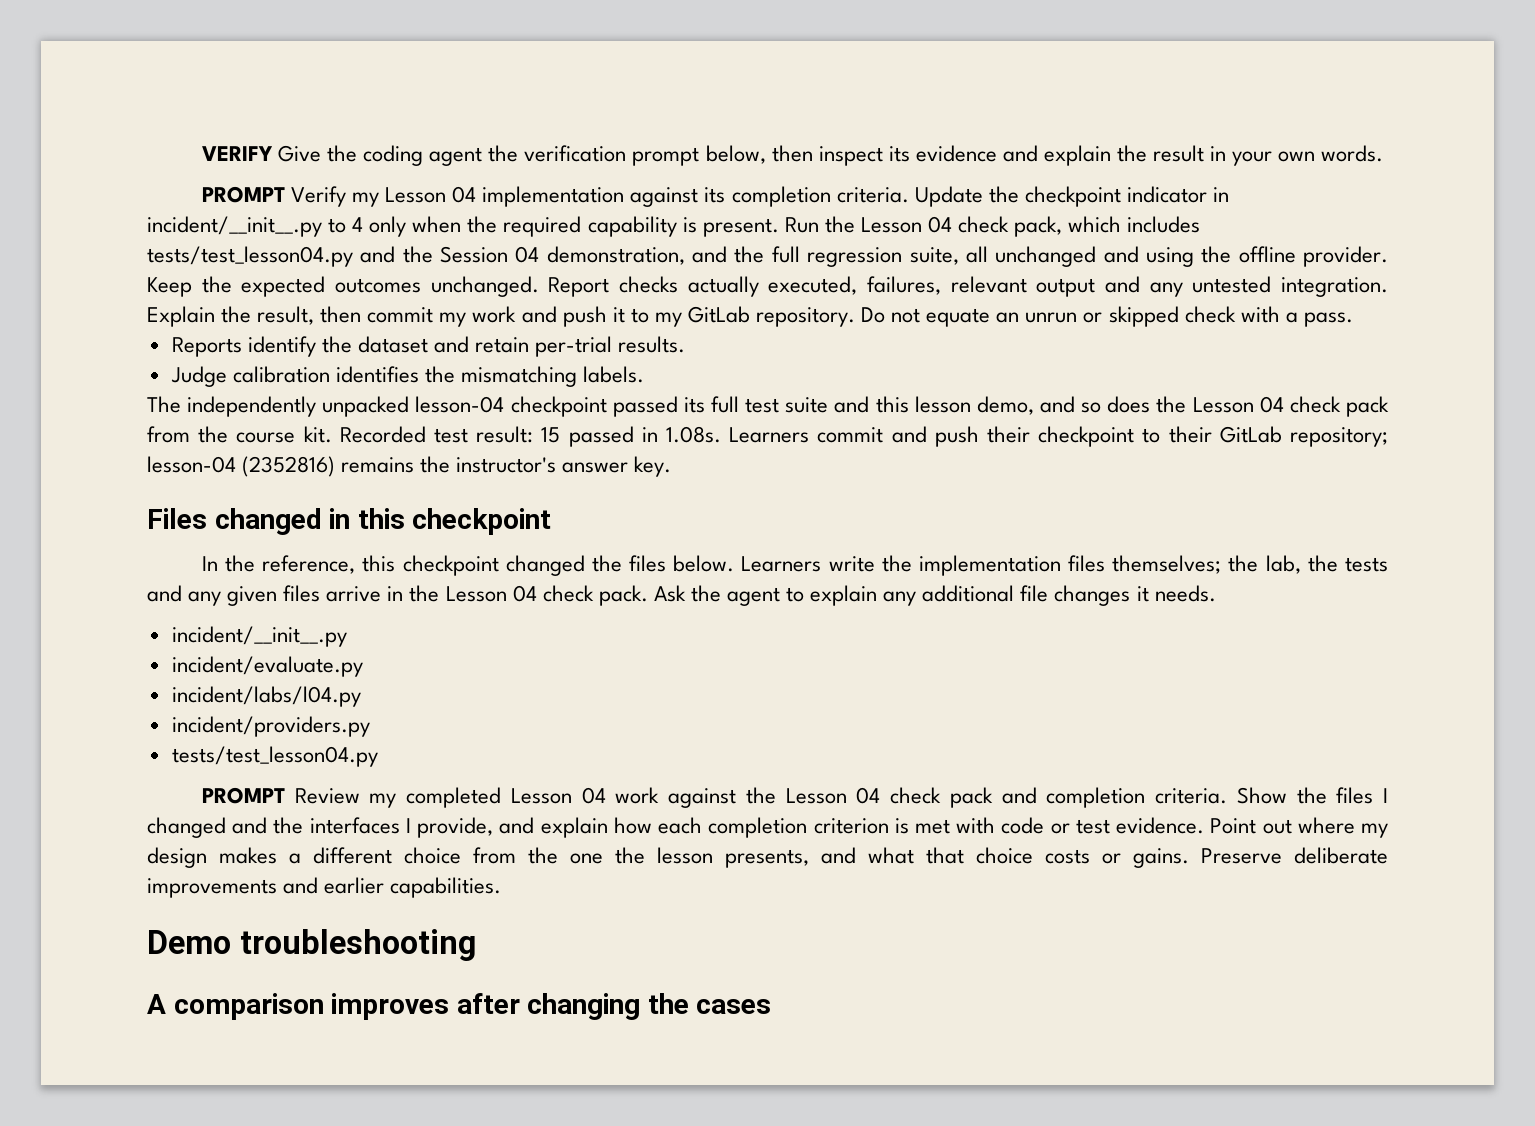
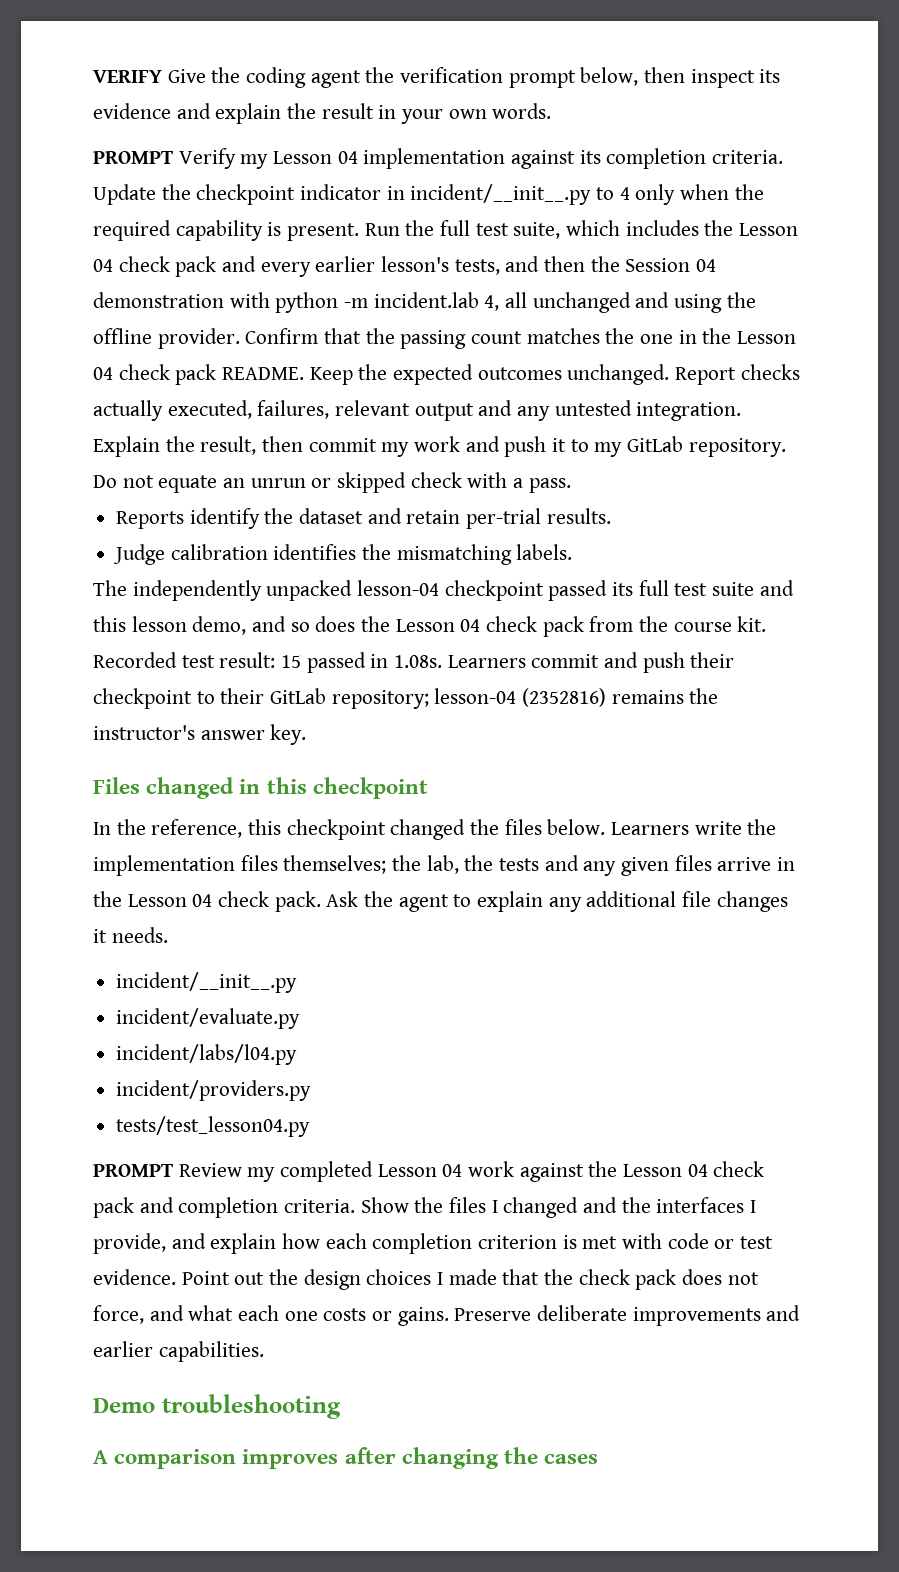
- Run the Lesson 04 check pack, which includes tests/test_lesson04.py and the Session 04 demonstration, and the full regression suite, all unchanged and using the offline provider.
+ Run the full test suite, which includes the Lesson 04 check pack and every earlier lesson's tests, and then the Session 04 demonstration with python -m incident.lab 4, all unchanged and using the offline provider.
+ Confirm that the passing count matches the one in the Lesson 04 check pack README.
- Point out where my design makes a different choice from the one the lesson presents, and what that choice costs or gains.
+ Point out the design choices I made that the check pack does not force, and what each one costs or gains.

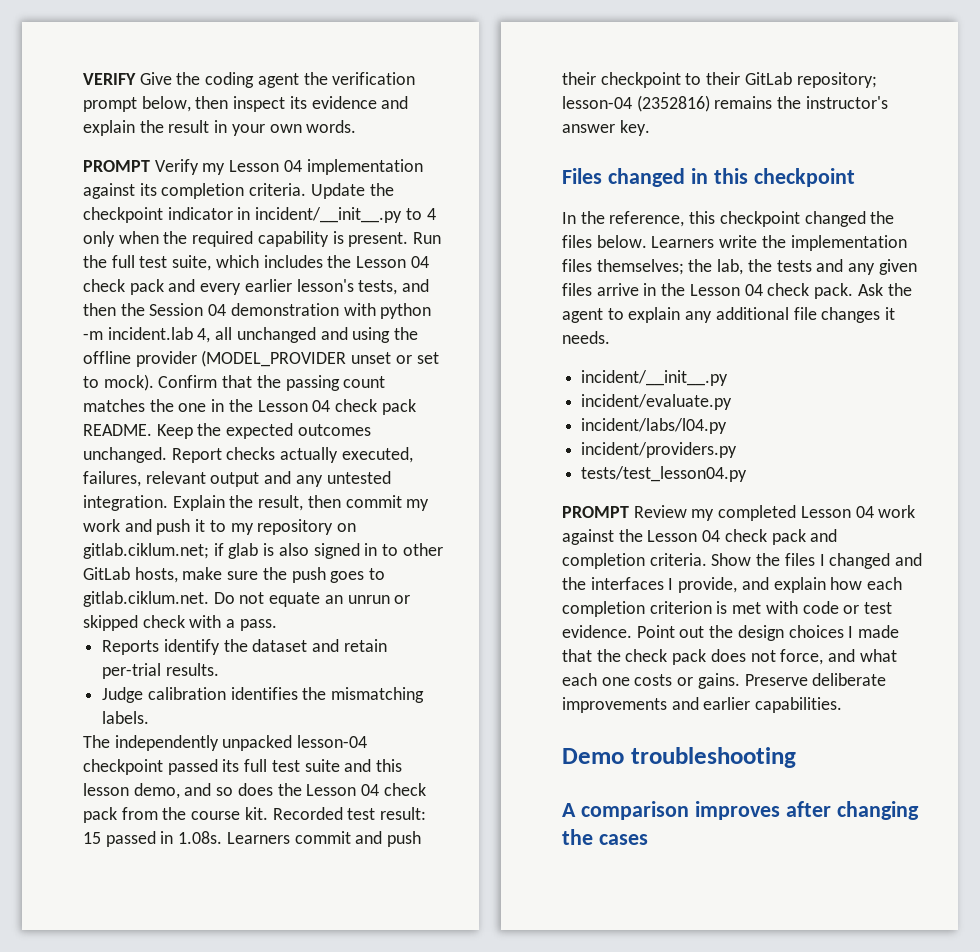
- Run the full test suite, which includes the Lesson 04 check pack and every earlier lesson's tests, and then the Session 04 demonstration with python -m incident.lab 4, all unchanged and using the offline provider.
+ Run the full test suite, which includes the Lesson 04 check pack and every earlier lesson's tests, and then the Session 04 demonstration with python -m incident.lab 4, all unchanged and using the offline provider (MODEL_PROVIDER unset or set to mock).
- Explain the result, then commit my work and push it to my GitLab repository. Do not equate an unrun or skipped check with a pass.
+ Explain the result, then commit my work and push it to my repository on gitlab.ciklum.net; if glab is also signed in to other GitLab hosts, make sure the push goes to gitlab.ciklum.net. Do not equate an unrun or skipped check with a pass.

